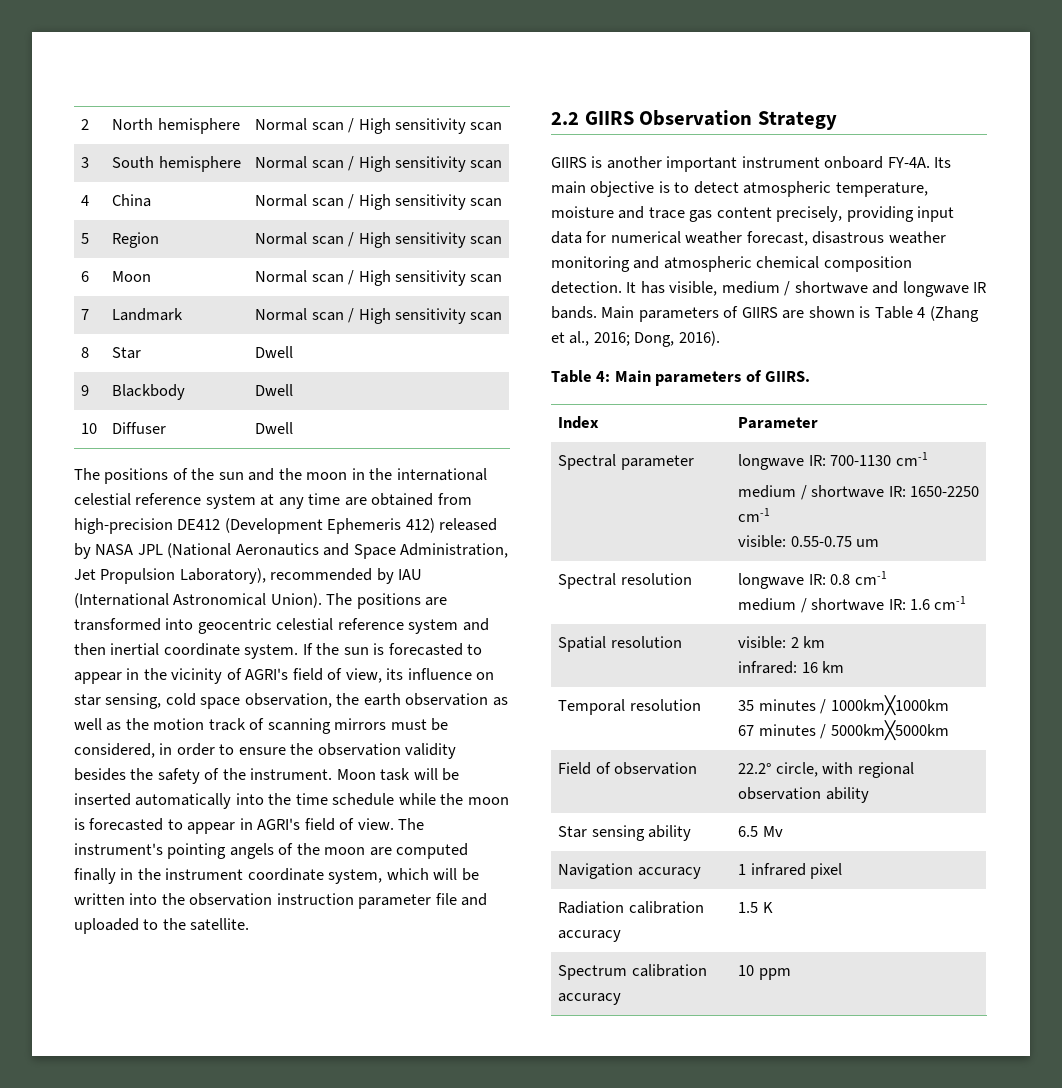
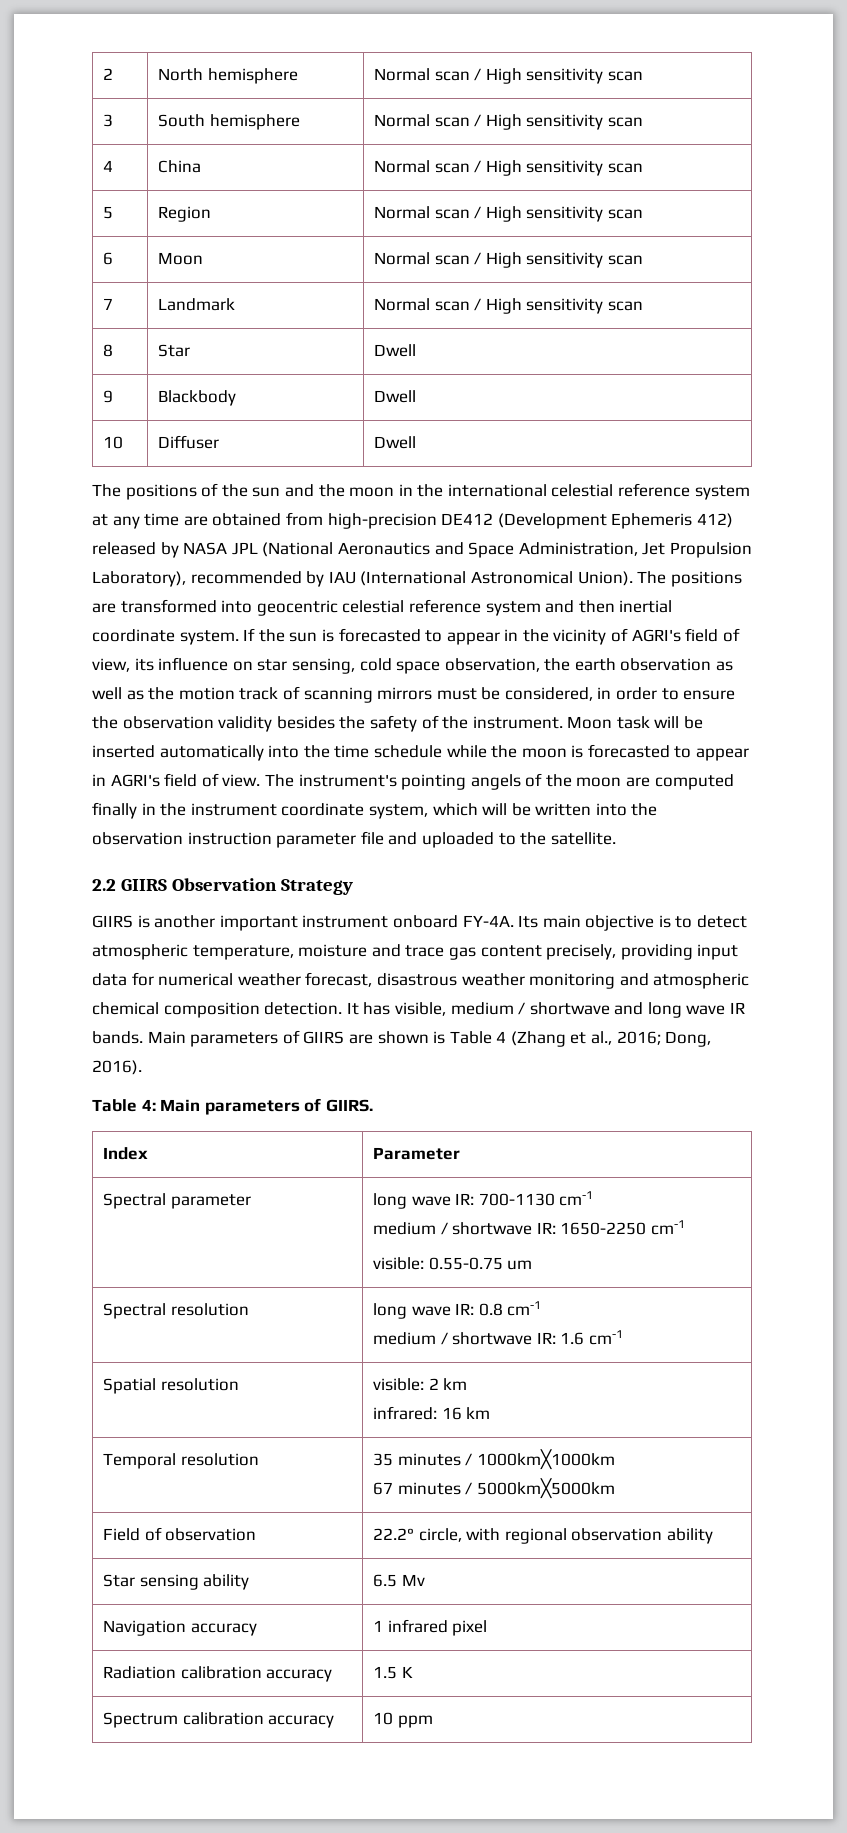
- It has visible, medium / shortwave and longwave IR bands.
+ It has visible, medium / shortwave and long wave IR bands.
- Spectral parameter | longwave IR: 700-1130 cm-1
+ Spectral parameter | long wave IR: 700-1130 cm-1
- Spectral resolution | longwave IR: 0.8 cm-1
+ Spectral resolution | long wave IR: 0.8 cm-1

